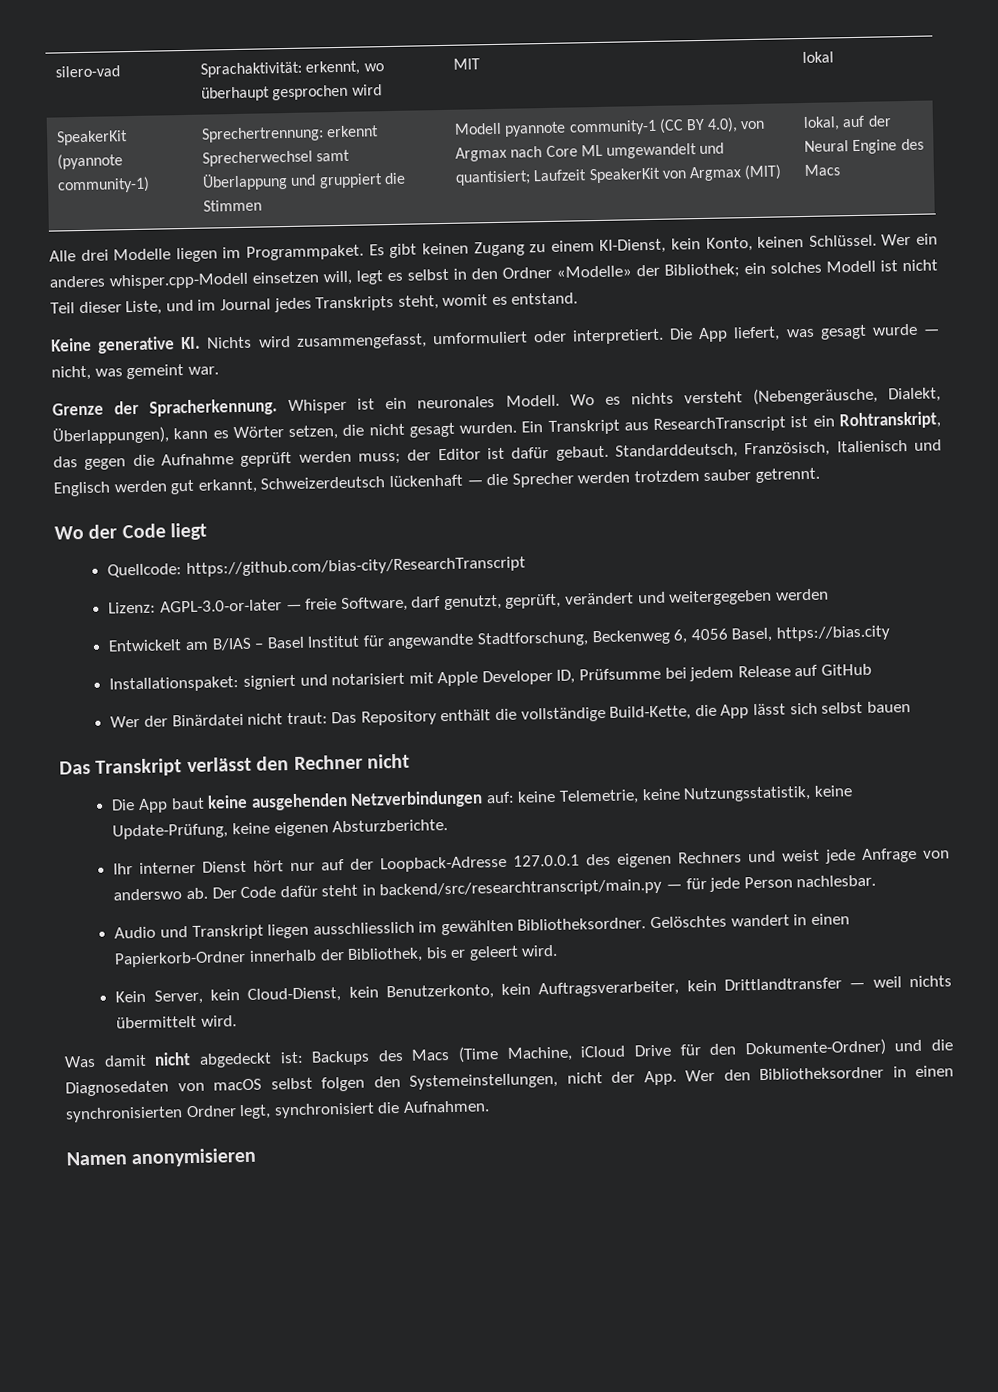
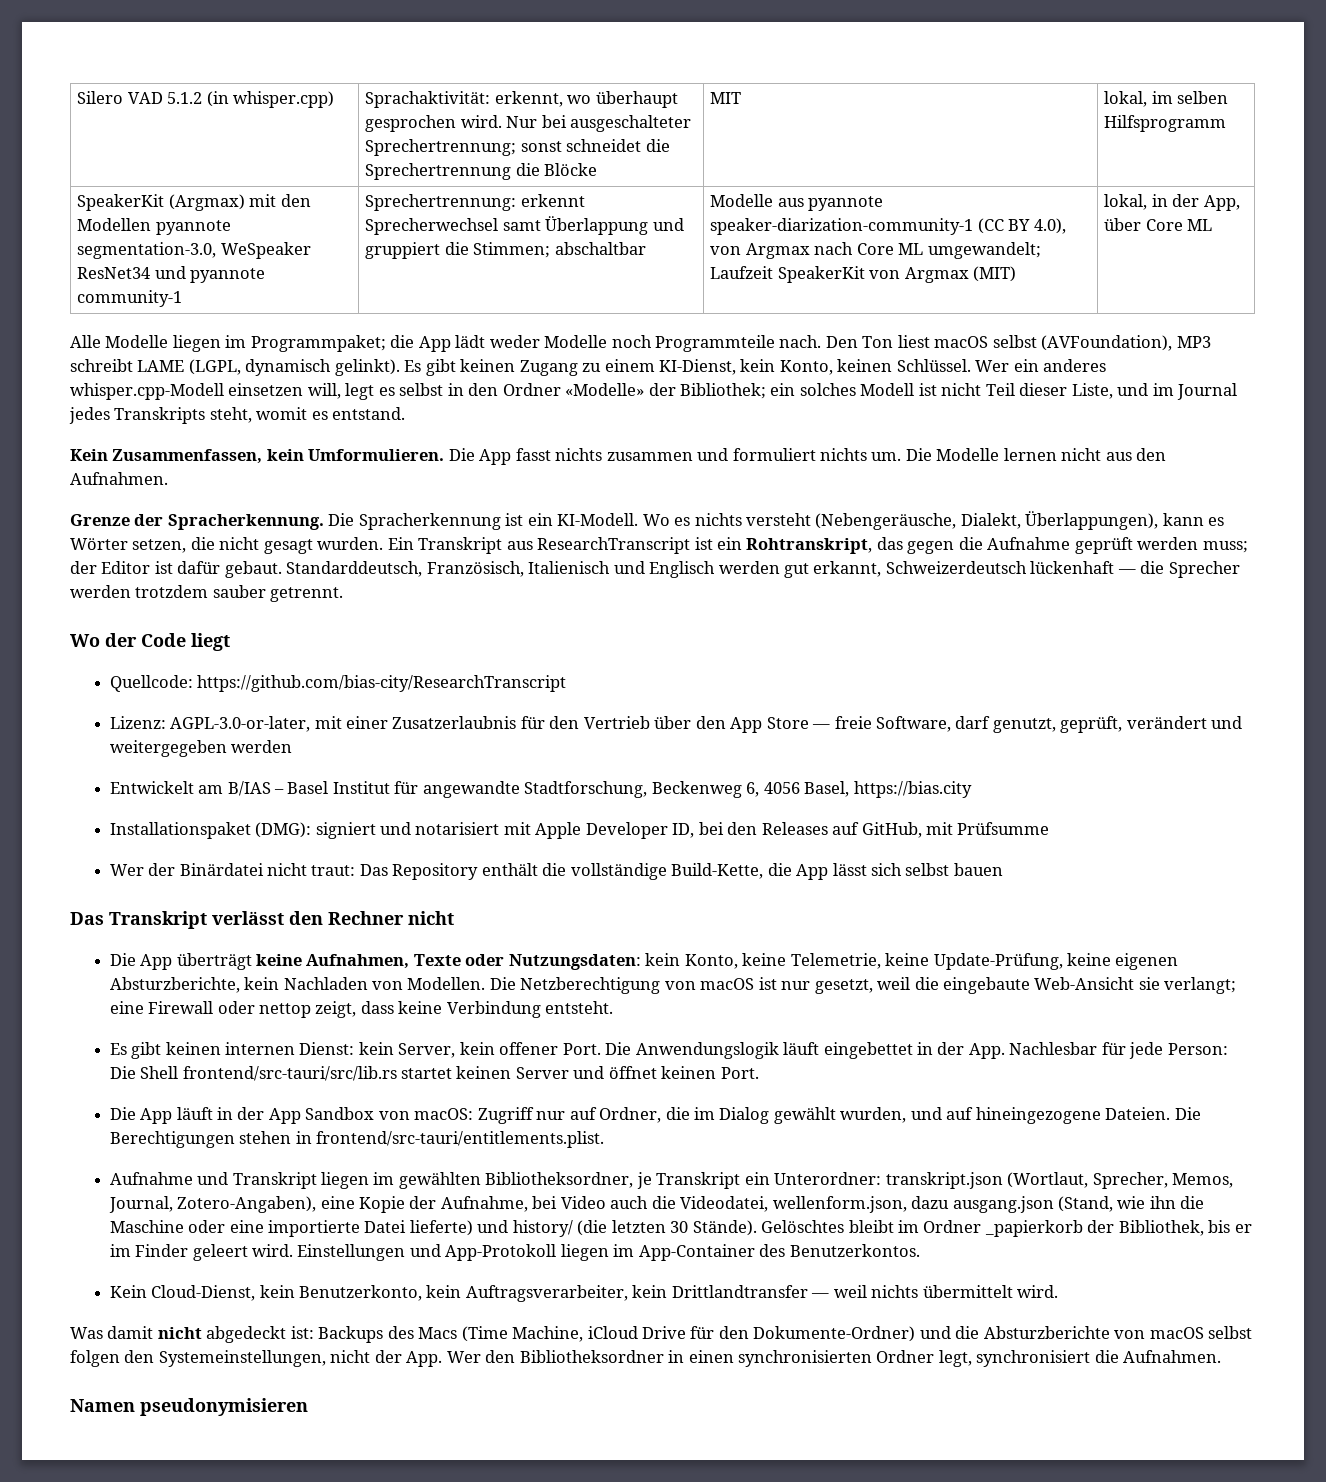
- silero-vad | Sprachaktivität: erkennt, wo überhaupt gesprochen wird | MIT | lokal
- SpeakerKit (pyannote community-1) | Sprechertrennung: erkennt Sprecherwechsel samt Überlappung und gruppiert die Stimmen | Modell pyannote community-1 (CC BY 4.0), von Argmax nach Core ML umgewandelt und quantisiert; Laufzeit SpeakerKit von Argmax (MIT) | lokal, auf der Neural Engine des Macs
+ Silero VAD 5.1.2 (in whisper.cpp) | Sprachaktivität: erkennt, wo überhaupt gesprochen wird. Nur bei ausgeschalteter Sprechertrennung; sonst schneidet die Sprechertrennung die Blöcke | MIT | lokal, im selben Hilfsprogramm
+ SpeakerKit (Argmax) mit den Modellen pyannote segmentation-3.0, WeSpeaker ResNet34 und pyannote community-1 | Sprechertrennung: erkennt Sprecherwechsel samt Überlappung und gruppiert die Stimmen; abschaltbar | Modelle aus pyannote speaker-diarization-community-1 (CC BY 4.0), von Argmax nach Core ML umgewandelt; Laufzeit SpeakerKit von Argmax (MIT) | lokal, in der App, über Core ML
- Alle drei Modelle liegen im Programmpaket.
+ Alle Modelle liegen im Programmpaket; die App lädt weder Modelle noch Programmteile nach. Den Ton liest macOS selbst (AVFoundation), MP3 schreibt LAME (LGPL, dynamisch gelinkt).
- Keine generative KI. Nichts wird zusammengefasst, umformuliert oder interpretiert. Die App liefert, was gesagt wurde — nicht, was gemeint war.
- Grenze der Spracherkennung. Whisper ist ein neuronales Modell.
+ Kein Zusammenfassen, kein Umformulieren. Die App fasst nichts zusammen und formuliert nichts um. Die Modelle lernen nicht aus den Aufnahmen.
+ Grenze der Spracherkennung. Die Spracherkennung ist ein KI-Modell.
- Lizenz: AGPL-3.0-or-later — freie Software, darf genutzt, geprüft, verändert und weitergegeben werden
+ Lizenz: AGPL-3.0-or-later, mit einer Zusatzerlaubnis für den Vertrieb über den App Store — freie Software, darf genutzt, geprüft, verändert und weitergegeben werden
- Installationspaket: signiert und notarisiert mit Apple Developer ID, Prüfsumme bei jedem Release auf GitHub
+ Installationspaket (DMG): signiert und notarisiert mit Apple Developer ID, bei den Releases auf GitHub, mit Prüfsumme
- Die App baut keine ausgehenden Netzverbindungen auf: keine Telemetrie, keine Nutzungsstatistik, keine Update-Prüfung, keine eigenen Absturzberichte.
- Ihr interner Dienst hört nur auf der Loopback-Adresse 127.0.0.1 des eigenen Rechners und weist jede Anfrage von anderswo ab. Der Code dafür steht in backend/src/researchtranscript/main.py — für jede Person nachlesbar.
- Audio und Transkript liegen ausschliesslich im gewählten Bibliotheksordner. Gelöschtes wandert in einen Papierkorb-Ordner innerhalb der Bibliothek, bis er geleert wird.
- Kein Server, kein Cloud-Dienst, kein Benutzerkonto, kein Auftragsverarbeiter, kein Drittlandtransfer — weil nichts übermittelt wird.
+ Die App überträgt keine Aufnahmen, Texte oder Nutzungsdaten: kein Konto, keine Telemetrie, keine Update-Prüfung, keine eigenen Absturzberichte, kein Nachladen von Modellen. Die Netzberechtigung von macOS ist nur gesetzt, weil die eingebaute Web-Ansicht sie verlangt; eine Firewall oder nettop zeigt, dass keine Verbindung entsteht.
+ Es gibt keinen internen Dienst: kein Server, kein offener Port. Die Anwendungslogik läuft eingebettet in der App. Nachlesbar für jede Person: Die Shell frontend/src-tauri/src/lib.rs startet keinen Server und öffnet keinen Port.
+ Die App läuft in der App Sandbox von macOS: Zugriff nur auf Ordner, die im Dialog gewählt wurden, und auf hineingezogene Dateien. Die Berechtigungen stehen in frontend/src-tauri/entitlements.plist.
+ Aufnahme und Transkript liegen im gewählten Bibliotheksordner, je Transkript ein Unterordner: transkript.json (Wortlaut, Sprecher, Memos, Journal, Zotero-Angaben), eine Kopie der Aufnahme, bei Video auch die Videodatei, wellenform.json, dazu ausgang.json (Stand, wie ihn die Maschine oder eine importierte Datei lieferte) und history/ (die letzten 30 Stände). Gelöschtes bleibt im Ordner _papierkorb der Bibliothek, bis er im Finder geleert wird. Einstellungen und App-Protokoll liegen im App-Container des Benutzerkontos.
+ Kein Cloud-Dienst, kein Benutzerkonto, kein Auftragsverarbeiter, kein Drittlandtransfer — weil nichts übermittelt wird.
- Was damit nicht abgedeckt ist: Backups des Macs (Time Machine, iCloud Drive für den Dokumente-Ordner) und die Diagnosedaten von macOS selbst folgen den Systemeinstellungen, nicht der App. Wer den Bibliotheksordner in einen synchronisierten Ordner legt, synchronisiert die Aufnahmen.
+ Was damit nicht abgedeckt ist: Backups des Macs (Time Machine, iCloud Drive für den Dokumente-Ordner) und die Absturzberichte von macOS selbst folgen den Systemeinstellungen, nicht der App. Wer den Bibliotheksordner in einen synchronisierten Ordner legt, synchronisiert die Aufnahmen.
- Namen anonymisieren
+ Namen pseudonymisieren

